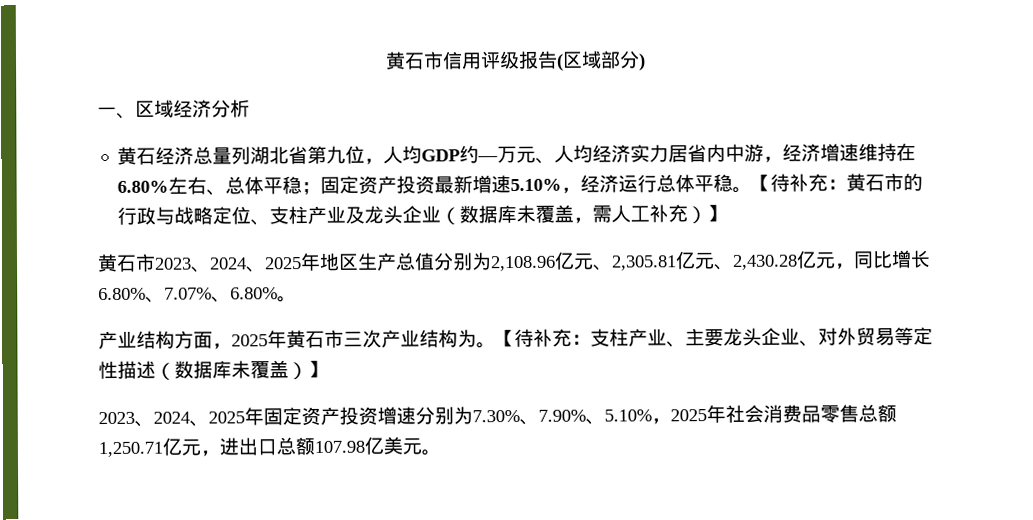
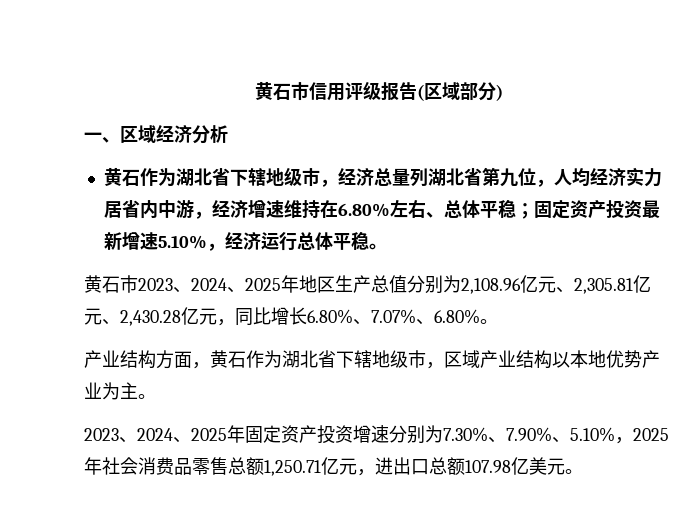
- 黄石经济总量列湖北省第九位，人均GDP约—万元、人均经济实力居省内中游，经济增速维持在6.80%左右、总体平稳；固定资产投资最新增速5.10%，经济运行总体平稳。【待补充：黄石市的行政与战略定位、支柱产业及龙头企业（数据库未覆盖，需人工补充）】
+ 黄石作为湖北省下辖地级市，经济总量列湖北省第九位，人均经济实力居省内中游，经济增速维持在6.80%左右、总体平稳；固定资产投资最新增速5.10%，经济运行总体平稳。
- 产业结构方面，2025年黄石市三次产业结构为。【待补充：支柱产业、主要龙头企业、对外贸易等定性描述（数据库未覆盖）】
+ 产业结构方面，黄石作为湖北省下辖地级市，区域产业结构以本地优势产业为主。

